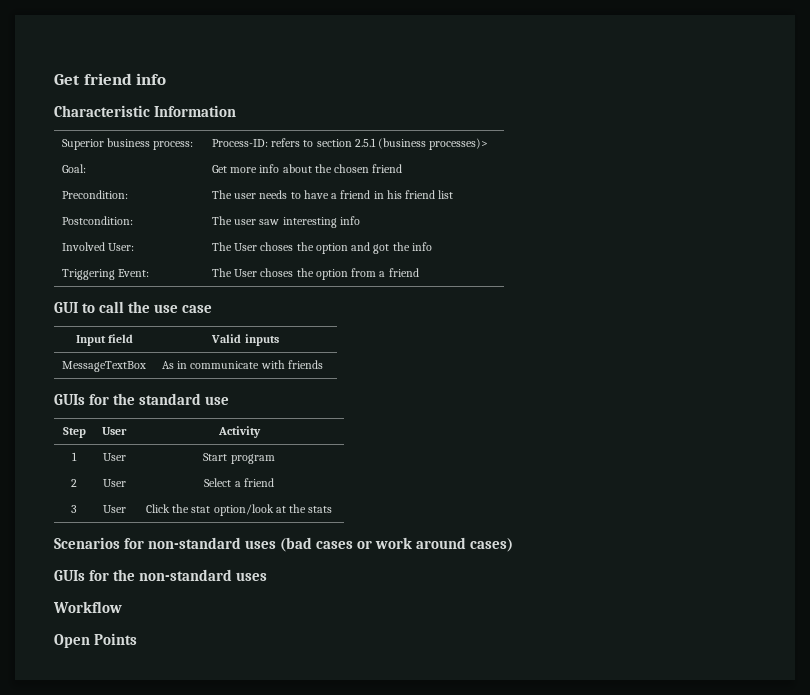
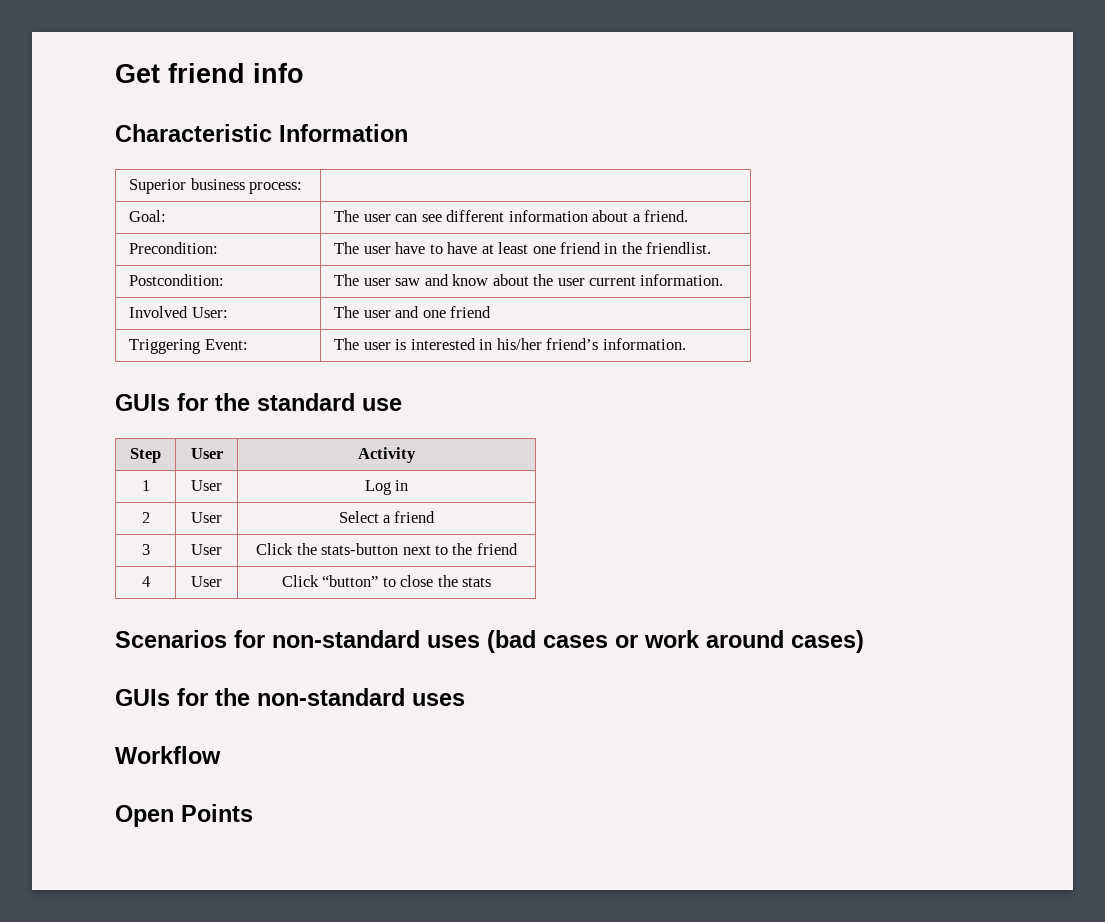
- Superior business process: | Process-ID: refers to section 2.5.1 (business processes)>
- Goal: | Get more info about the chosen friend
+ Superior business process: |
+ Goal: | The user can see different information about a friend.
- Precondition: | The user needs to have a friend in his friend list
- Postcondition: | The user saw interesting info
- Involved User: | The User choses the option and got the info
- Triggering Event: | The User choses the option from a friend
- GUI to call the use case
- Input field | Valid inputs
- MessageTextBox | As in communicate with friends
+ Precondition: | The user have to have at least one friend in the friendlist.
+ Postcondition: | The user saw and know about the user current information.
+ Involved User: | The user and one friend
+ Triggering Event: | The user is interested in his/her friend’s information.
- 1 | User | Start program
+ 1 | User | Log in
- 3 | User | Click the stat option/look at the stats
+ 3 | User | Click the stats-button next to the friend
+ 4 | User | Click “button” to close the stats

